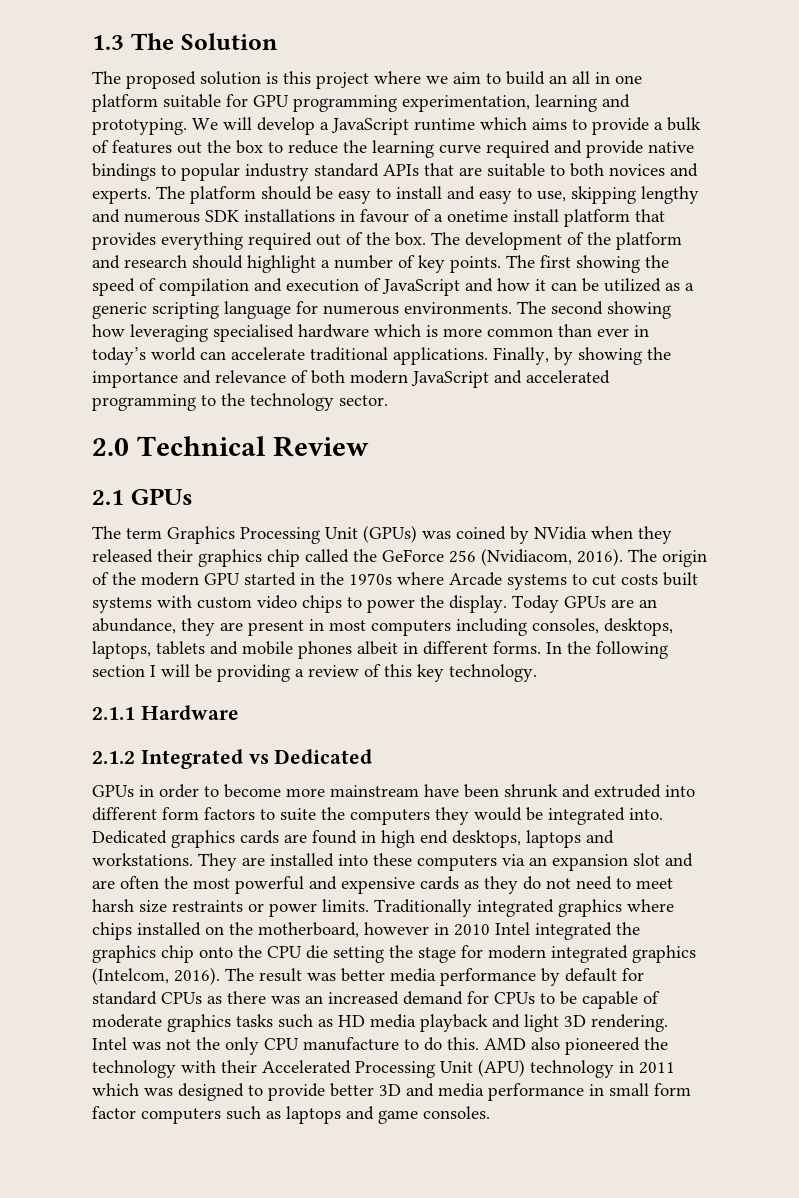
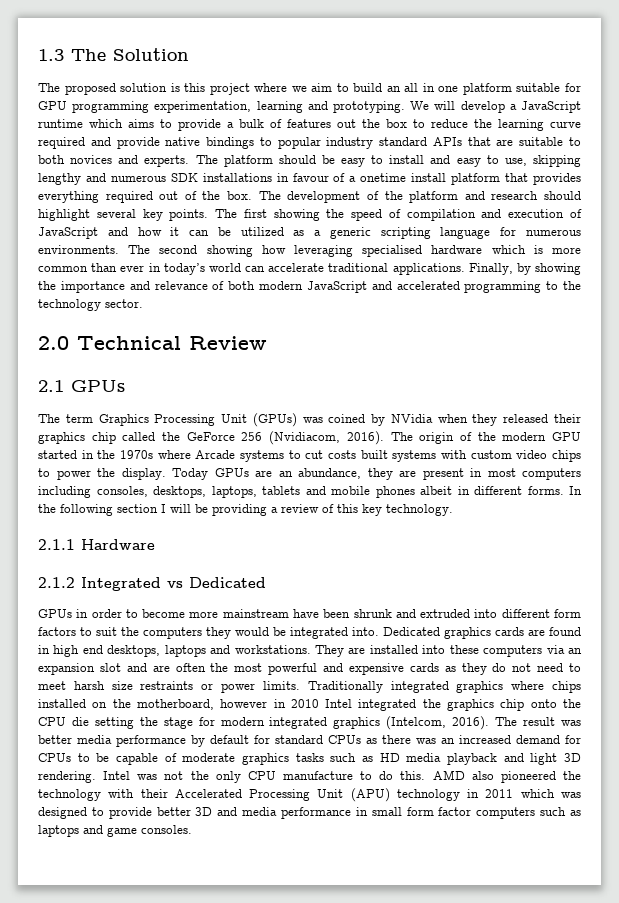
- The development of the platform and research should highlight a number of key points.
+ The development of the platform and research should highlight several key points.
- GPUs in order to become more mainstream have been shrunk and extruded into different form factors to suite the computers they would be integrated into.
+ GPUs in order to become more mainstream have been shrunk and extruded into different form factors to suit the computers they would be integrated into.

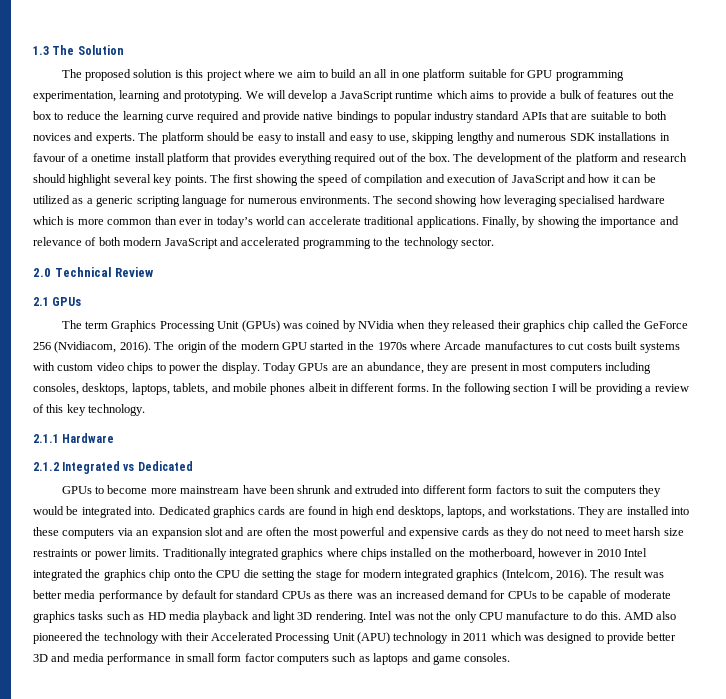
- The origin of the modern GPU started in the 1970s where Arcade systems to cut costs built systems with custom video chips to power the display.
+ The origin of the modern GPU started in the 1970s where Arcade manufactures to cut costs built systems with custom video chips to power the display.
- Today GPUs are an abundance, they are present in most computers including consoles, desktops, laptops, tablets and mobile phones albeit in different forms.
+ Today GPUs are an abundance, they are present in most computers including consoles, desktops, laptops, tablets, and mobile phones albeit in different forms.
- GPUs in order to become more mainstream have been shrunk and extruded into different form factors to suit the computers they would be integrated into.
+ GPUs to become more mainstream have been shrunk and extruded into different form factors to suit the computers they would be integrated into.
- Dedicated graphics cards are found in high end desktops, laptops and workstations.
+ Dedicated graphics cards are found in high end desktops, laptops, and workstations.

